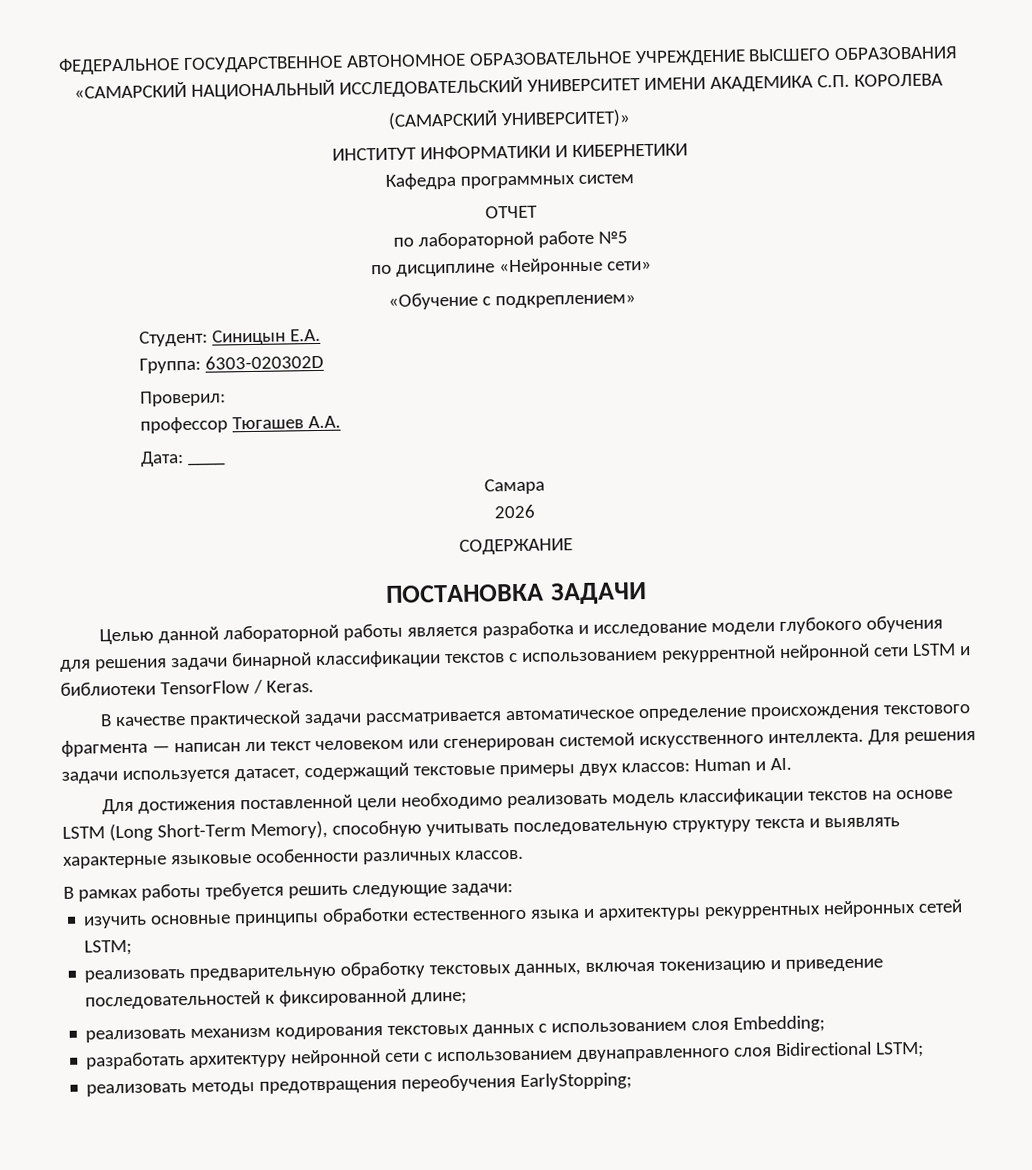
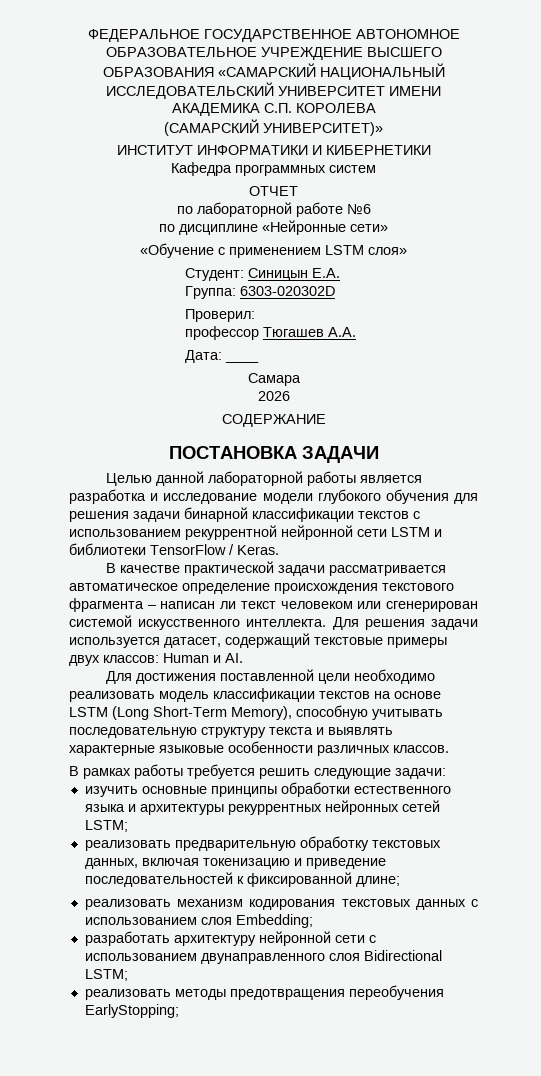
- по лабораторной работе №5
+ по лабораторной работе №6
- «Обучение с подкреплением»
+ «Обучение с применением LSTM слоя»
- В качестве практической задачи рассматривается автоматическое определение происхождения текстового фрагмента — написан ли текст человеком или сгенерирован системой искусственного интеллекта.
+ В качестве практической задачи рассматривается автоматическое определение происхождения текстового фрагмента – написан ли текст человеком или сгенерирован системой искусственного интеллекта.

